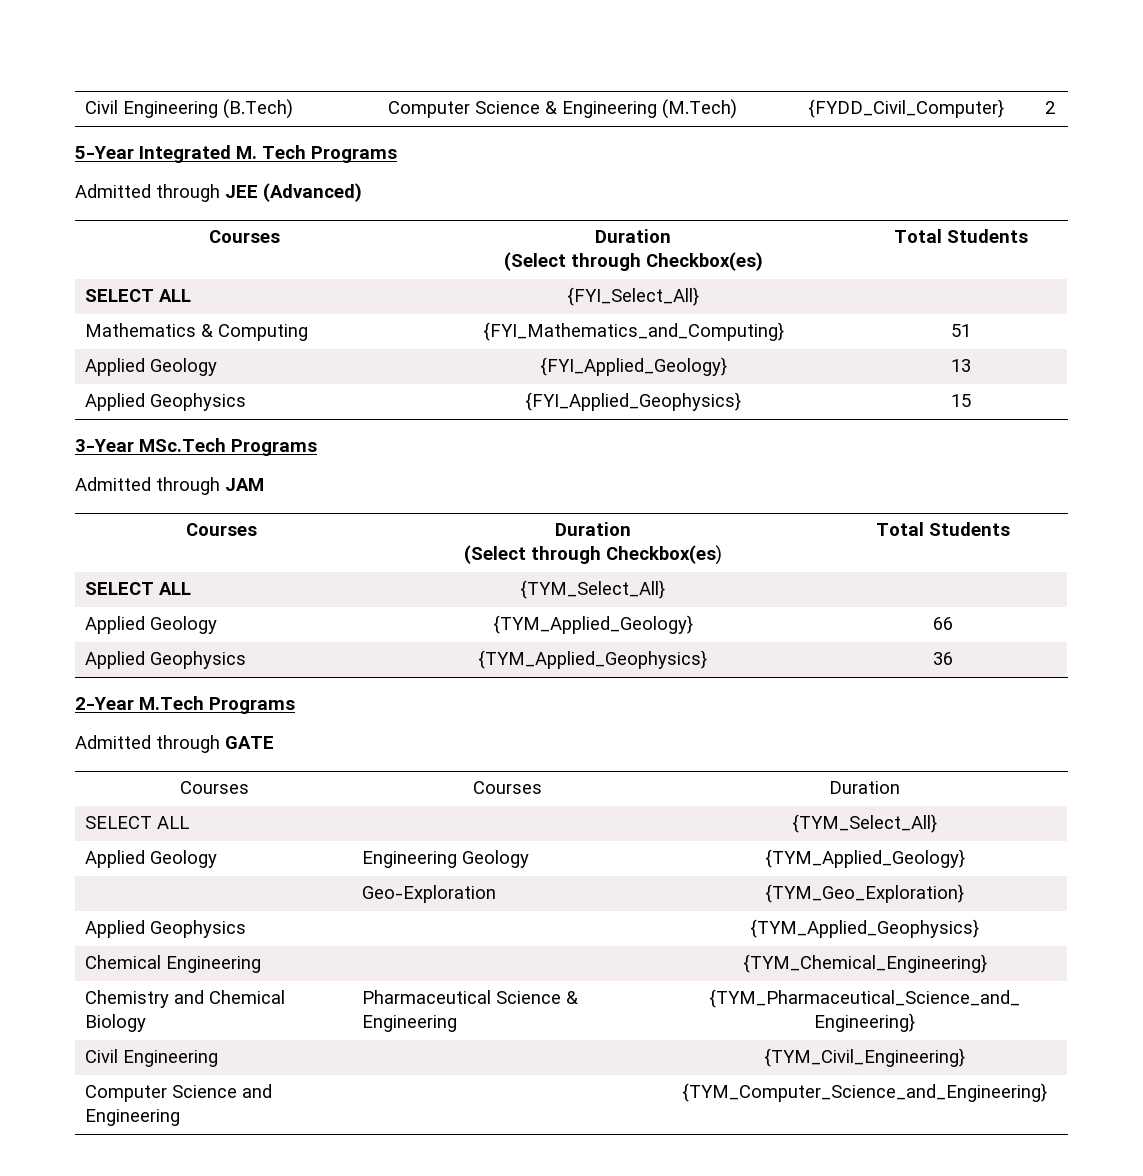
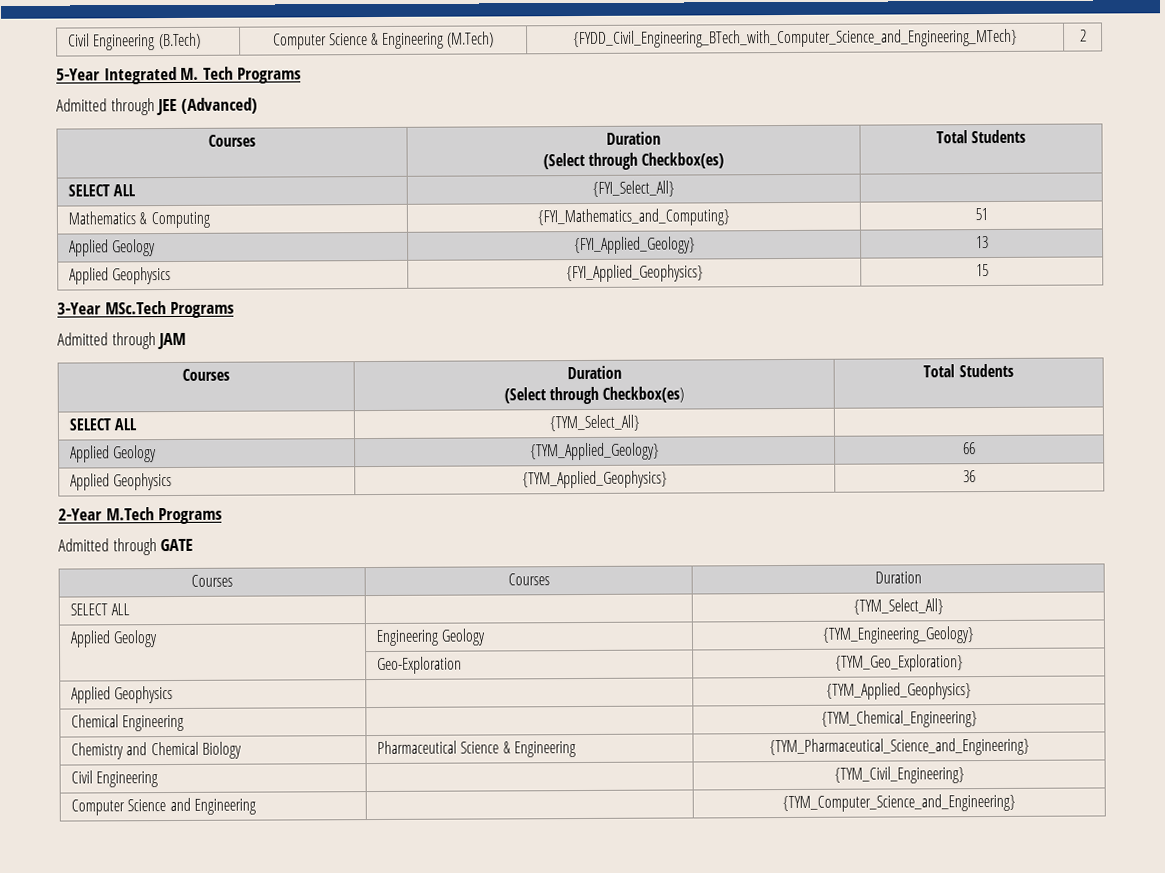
- Civil Engineering (B.Tech) | Computer Science & Engineering (M.Tech) | {FYDD_Civil_Computer} | 2
+ Civil Engineering (B.Tech) | Computer Science & Engineering (M.Tech) | {FYDD_Civil_Engineering_BTech_with_Computer_Science_and_Engineering_MTech} | 2
- Applied Geology | Engineering Geology | {TYM_Applied_Geology}
+ Applied Geology | Engineering Geology | {TYM_Engineering_Geology}

